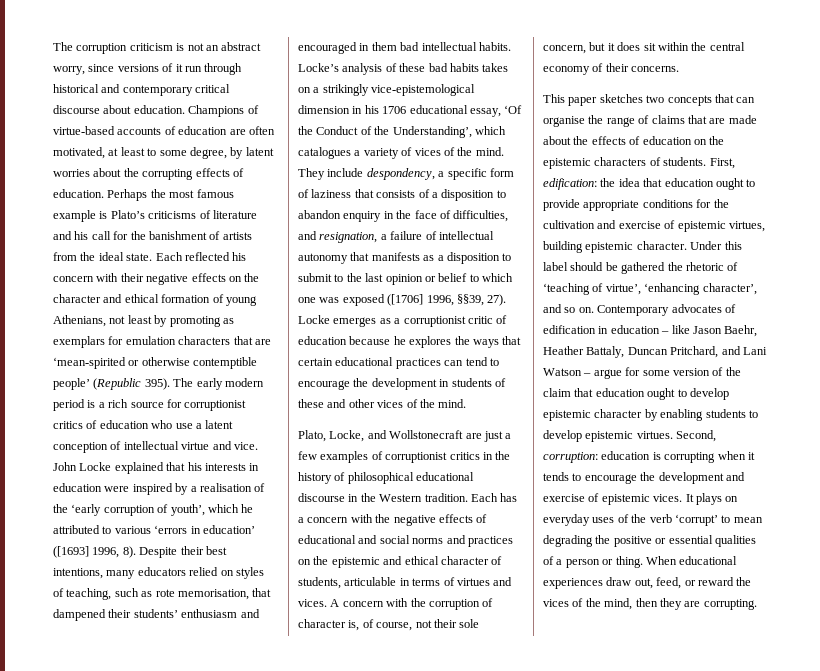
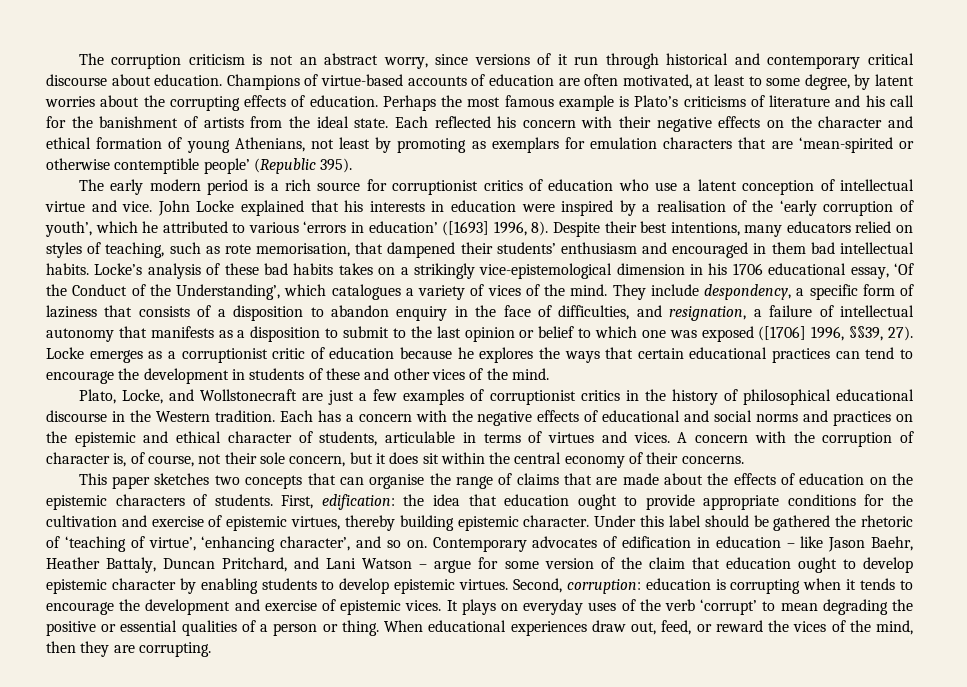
- Each reflected his concern with their negative effects on the character and ethical formation of young Athenians, not least by promoting as exemplars for emulation characters that are ‘mean-spirited or otherwise contemptible people’ (Republic 395). The early modern period is a rich source for corruptionist critics of education who use a latent conception of intellectual virtue and vice.
+ Each reflected his concern with their negative effects on the character and ethical formation of young Athenians, not least by promoting as exemplars for emulation characters that are ‘mean-spirited or otherwise contemptible people’ (Republic 395).
+ The early modern period is a rich source for corruptionist critics of education who use a latent conception of intellectual virtue and vice.
- First, edification: the idea that education ought to provide appropriate conditions for the cultivation and exercise of epistemic virtues, building epistemic character.
+ First, edification: the idea that education ought to provide appropriate conditions for the cultivation and exercise of epistemic virtues, thereby building epistemic character.

